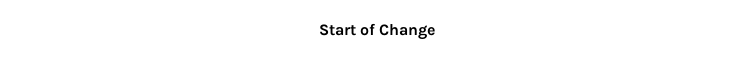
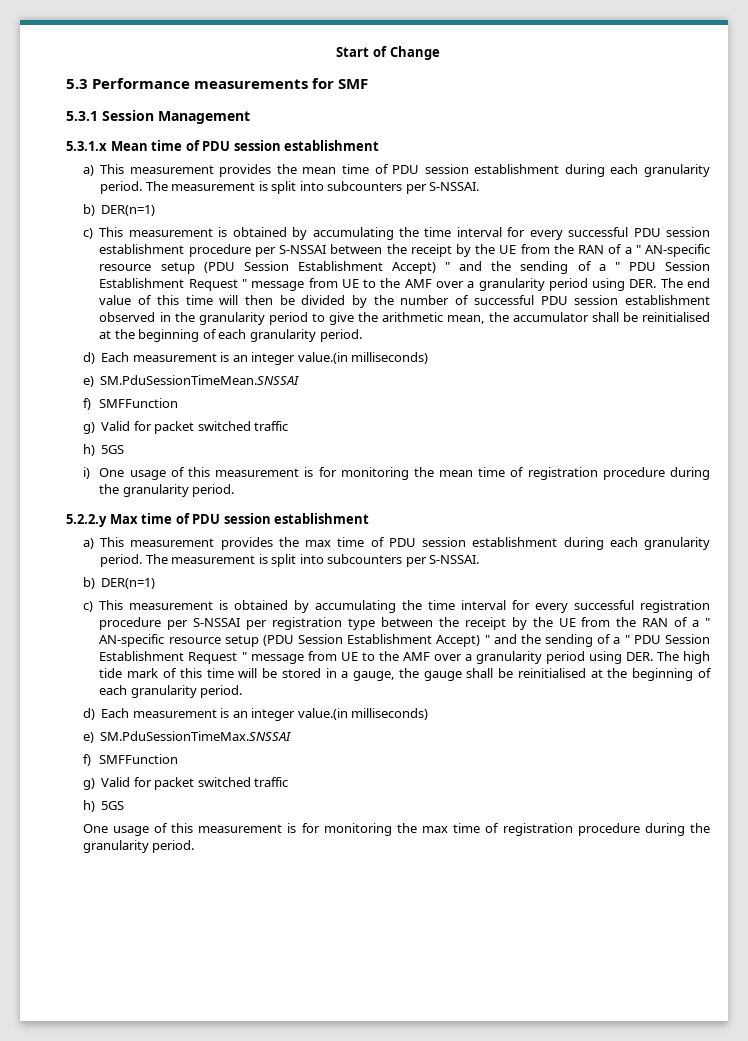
+ 5.3 Performance measurements for SMF
+ 5.3.1 Session Management
+ 5.3.1.x Mean time of PDU session establishment
+ a) This measurement provides the mean time of PDU session establishment during each granularity period. The measurement is split into subcounters per S-NSSAI.
+ b) DER(n=1)
+ c) This measurement is obtained by accumulating the time interval for every successful PDU session establishment procedure per S-NSSAI between the receipt by the UE from the RAN of a " AN-specific resource setup (PDU Session Establishment Accept) " and the sending of a " PDU Session Establishment Request " message from UE to the AMF over a granularity period using DER. The end value of this time will then be divided by the number of successful PDU session establishment observed in the granularity period to give the arithmetic mean, the accumulator shall be reinitialised at the beginning of each granularity period.
+ d) Each measurement is an integer value.(in milliseconds)
+ e) SM.PduSessionTimeMean.SNSSAI
+ f) SMFFunction
+ g) Valid for packet switched traffic
+ h) 5GS
+ i) One usage of this measurement is for monitoring the mean time of registration procedure during the granularity period.
+ 5.2.2.y Max time of PDU session establishment
+ a) This measurement provides the max time of PDU session establishment during each granularity period. The measurement is split into subcounters per S-NSSAI.
+ b) DER(n=1)
+ c) This measurement is obtained by accumulating the time interval for every successful registration procedure per S-NSSAI per registration type between the receipt by the UE from the RAN of a " AN-specific resource setup (PDU Session Establishment Accept) " and the sending of a " PDU Session Establishment Request " message from UE to the AMF over a granularity period using DER. The high tide mark of this time will be stored in a gauge, the gauge shall be reinitialised at the beginning of each granularity period.
+ d) Each measurement is an integer value.(in milliseconds)
+ e) SM.PduSessionTimeMax.SNSSAI
+ f) SMFFunction
+ g) Valid for packet switched traffic
+ h) 5GS
+ One usage of this measurement is for monitoring the max time of registration procedure during the granularity period.

